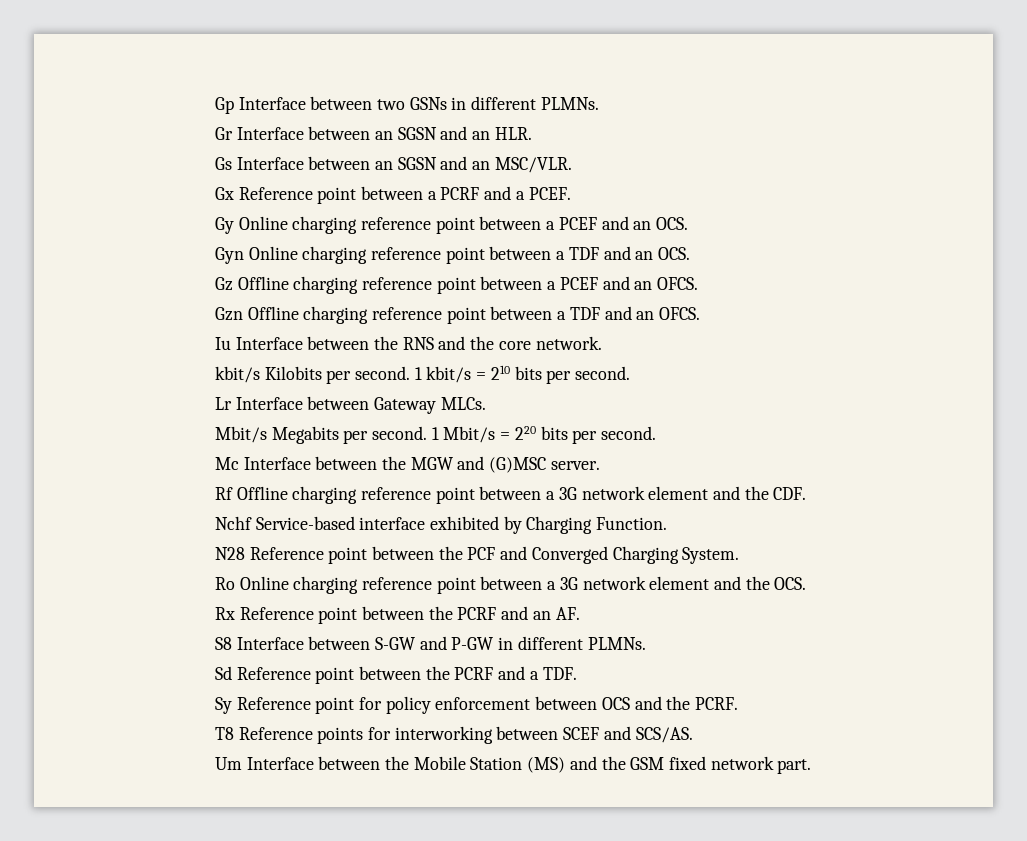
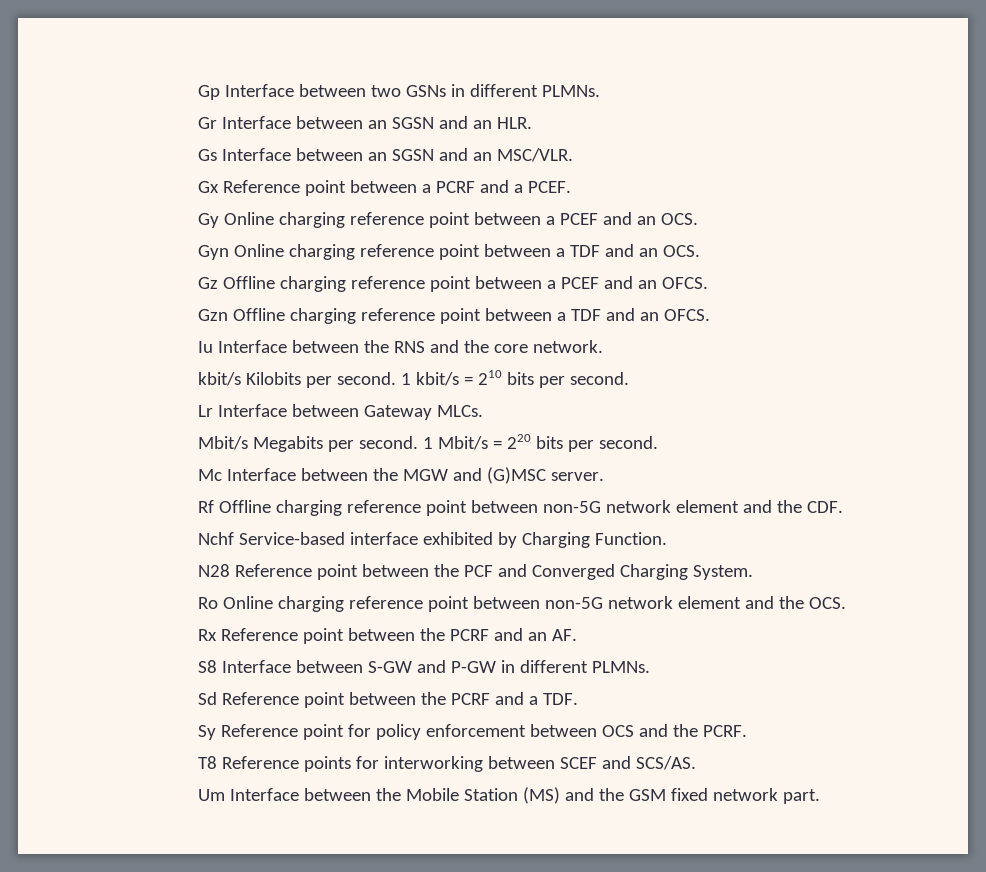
- Rf Offline charging reference point between a 3G network element and the CDF.
+ Rf Offline charging reference point between non-5G network element and the CDF.
- Ro Online charging reference point between a 3G network element and the OCS.
+ Ro Online charging reference point between non-5G network element and the OCS.

